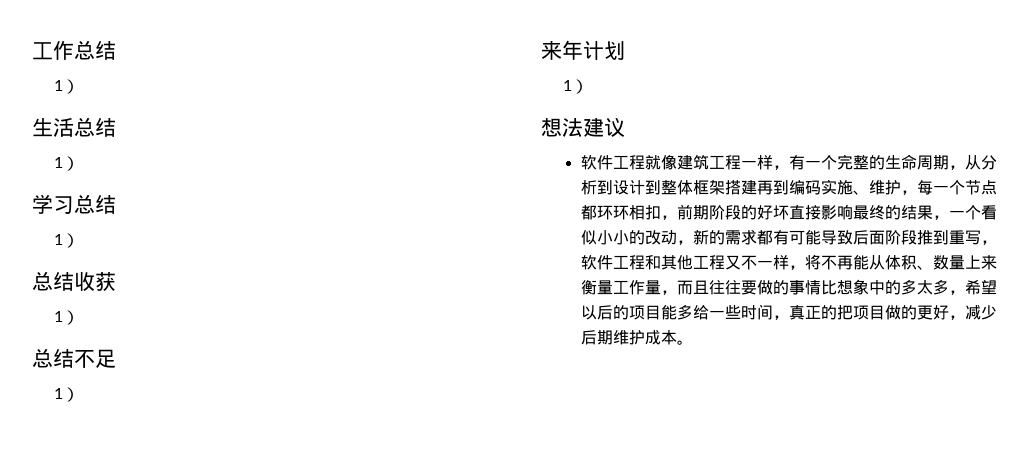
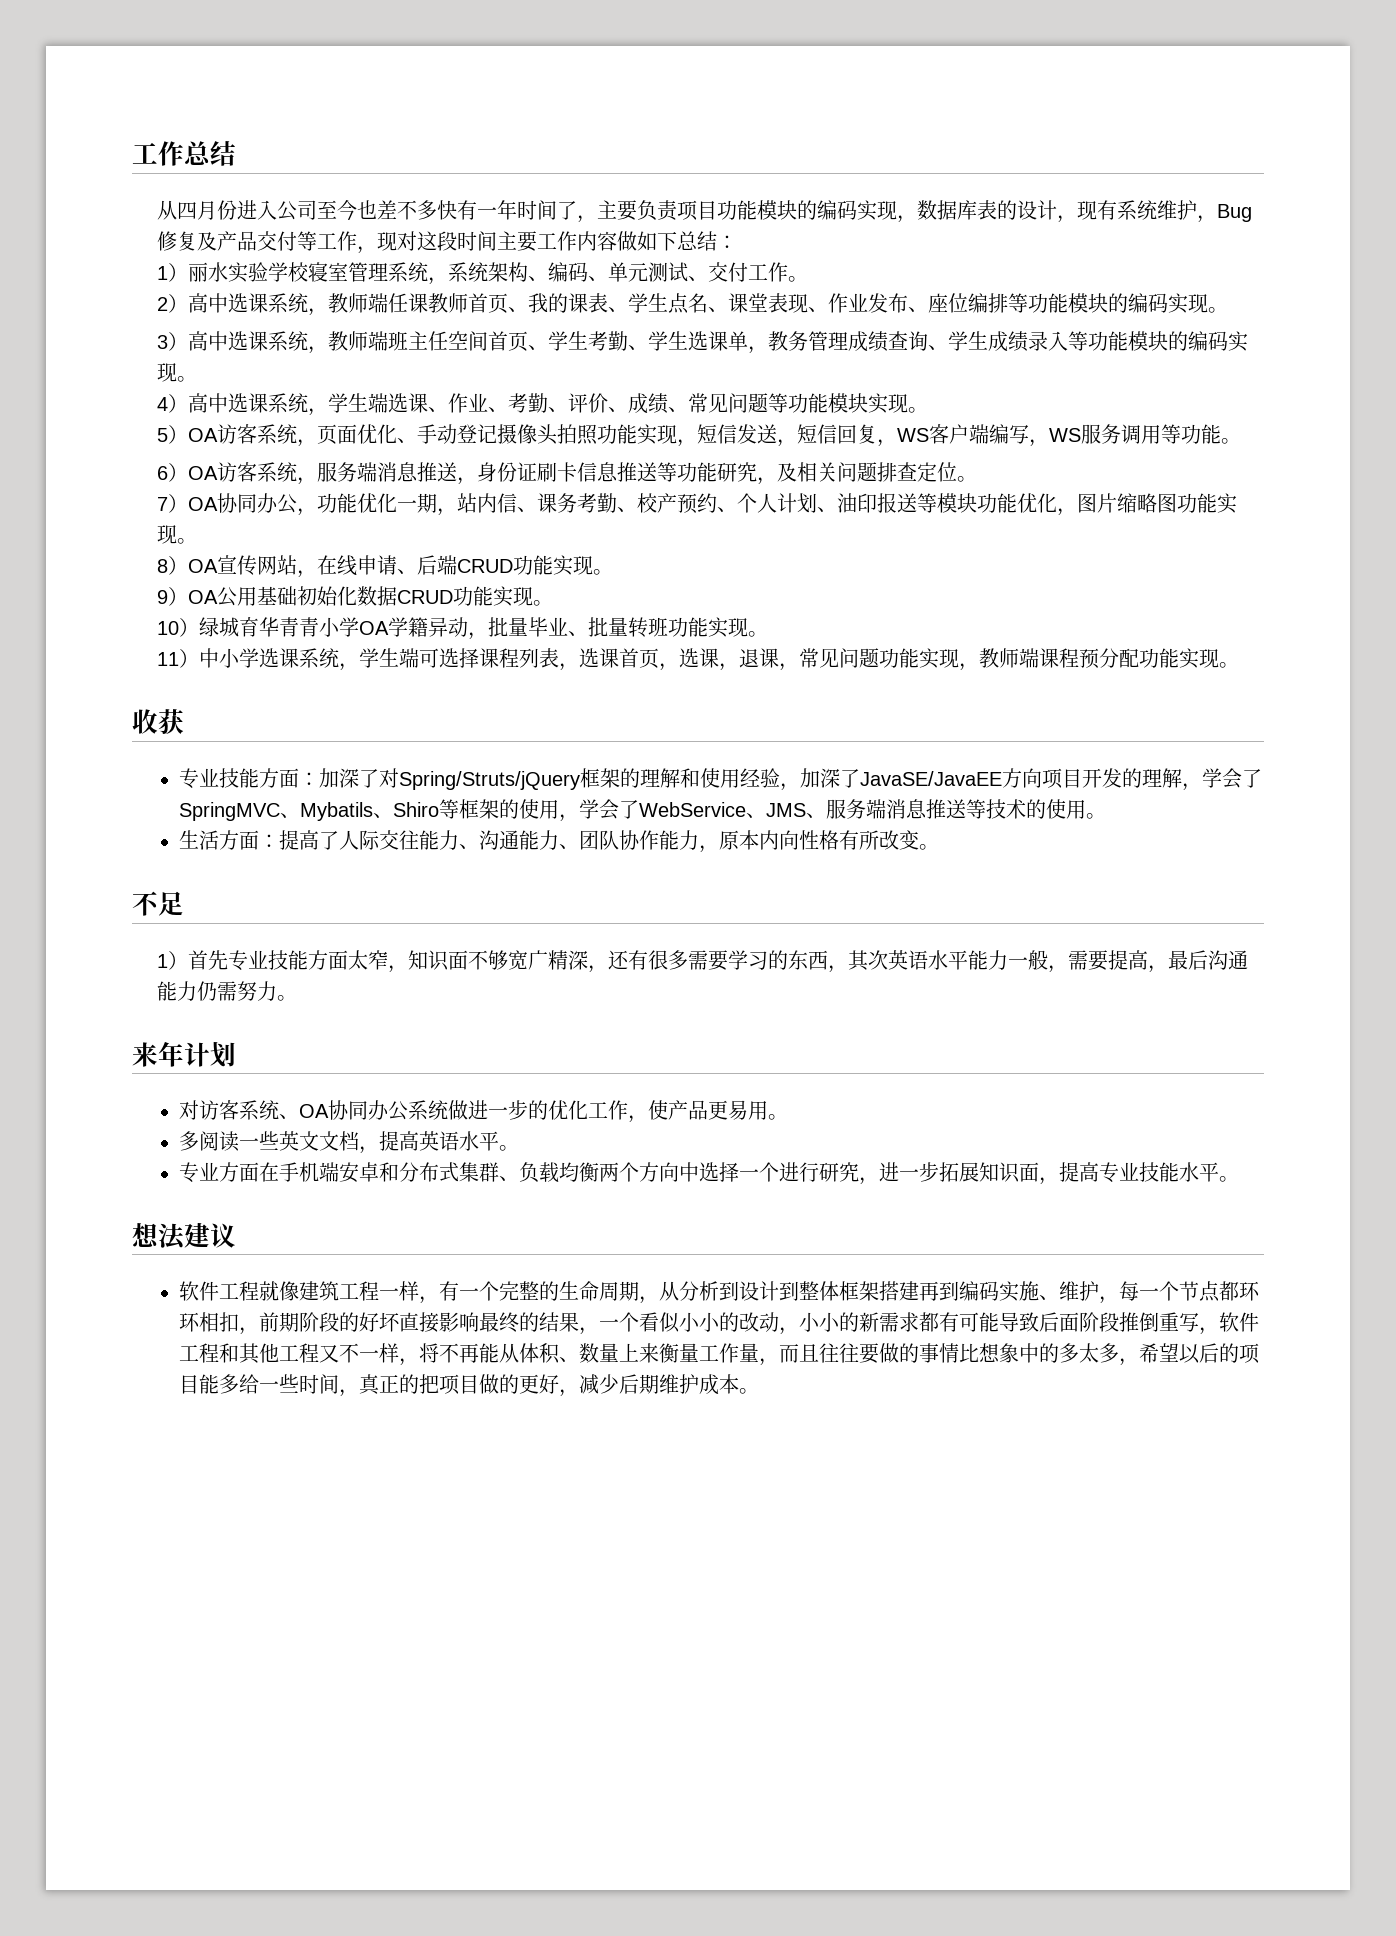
  工作总结
- 1）
- 生活总结
- 1）
- 学习总结
- 1）
- 总结收获
- 1）
- 总结不足
- 1）
+ 从四月份进入公司至今也差不多快有一年时间了，主要负责项目功能模块的编码实现，数据库表的设计，现有系统维护，Bug修复及产品交付等工作，现对这段时间主要工作内容做如下总结：
+ 1）丽水实验学校寝室管理系统，系统架构、编码、单元测试、交付工作。
+ 2）高中选课系统，教师端任课教师首页、我的课表、学生点名、课堂表现、作业发布、座位编排等功能模块的编码实现。
+ 3）高中选课系统，教师端班主任空间首页、学生考勤、学生选课单，教务管理成绩查询、学生成绩录入等功能模块的编码实现。
+ 4）高中选课系统，学生端选课、作业、考勤、评价、成绩、常见问题等功能模块实现。
+ 5）OA访客系统，页面优化、手动登记摄像头拍照功能实现，短信发送，短信回复，WS客户端编写，WS服务调用等功能。
+ 6）OA访客系统，服务端消息推送，身份证刷卡信息推送等功能研究，及相关问题排查定位。
+ 7）OA协同办公，功能优化一期，站内信、课务考勤、校产预约、个人计划、油印报送等模块功能优化，图片缩略图功能实现。
+ 8）OA宣传网站，在线申请、后端CRUD功能实现。
+ 9）OA公用基础初始化数据CRUD功能实现。
+ 10）绿城育华青青小学OA学籍异动，批量毕业、批量转班功能实现。
+ 11）中小学选课系统，学生端可选择课程列表，选课首页，选课，退课，常见问题功能实现，教师端课程预分配功能实现。
+ 收获
+ 专业技能方面：加深了对Spring/Struts/jQuery框架的理解和使用经验，加深了JavaSE/JavaEE方向项目开发的理解，学会了SpringMVC、Mybatils、Shiro等框架的使用，学会了WebService、JMS、服务端消息推送等技术的使用。
+ 生活方面：提高了人际交往能力、沟通能力、团队协作能力，原本内向性格有所改变。
+ 不足
+ 1）首先专业技能方面太窄，知识面不够宽广精深，还有很多需要学习的东西，其次英语水平能力一般，需要提高，最后沟通能力仍需努力。
  来年计划
- 1）
+ 对访客系统、OA协同办公系统做进一步的优化工作，使产品更易用。
+ 多阅读一些英文文档，提高英语水平。
+ 专业方面在手机端安卓和分布式集群、负载均衡两个方向中选择一个进行研究，进一步拓展知识面，提高专业技能水平。
- 软件工程就像建筑工程一样，有一个完整的生命周期，从分析到设计到整体框架搭建再到编码实施、维护，每一个节点都环环相扣，前期阶段的好坏直接影响最终的结果，一个看似小小的改动，新的需求都有可能导致后面阶段推到重写，软件工程和其他工程又不一样，将不再能从体积、数量上来衡量工作量，而且往往要做的事情比想象中的多太多，希望以后的项目能多给一些时间，真正的把项目做的更好，减少后期维护成本。
+ 软件工程就像建筑工程一样，有一个完整的生命周期，从分析到设计到整体框架搭建再到编码实施、维护，每一个节点都环环相扣，前期阶段的好坏直接影响最终的结果，一个看似小小的改动，小小的新需求都有可能导致后面阶段推倒重写，软件工程和其他工程又不一样，将不再能从体积、数量上来衡量工作量，而且往往要做的事情比想象中的多太多，希望以后的项目能多给一些时间，真正的把项目做的更好，减少后期维护成本。

